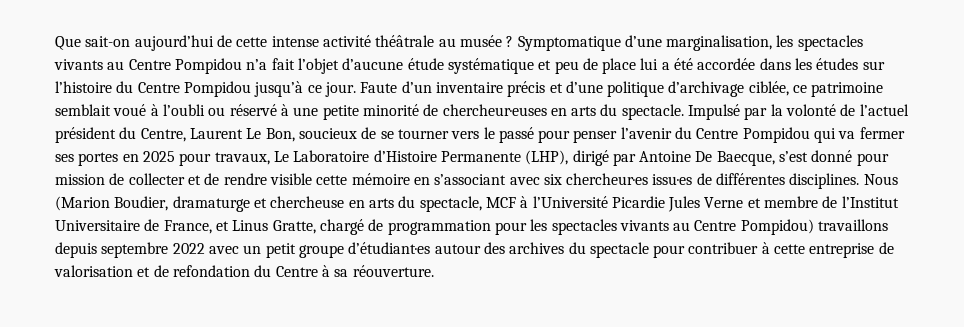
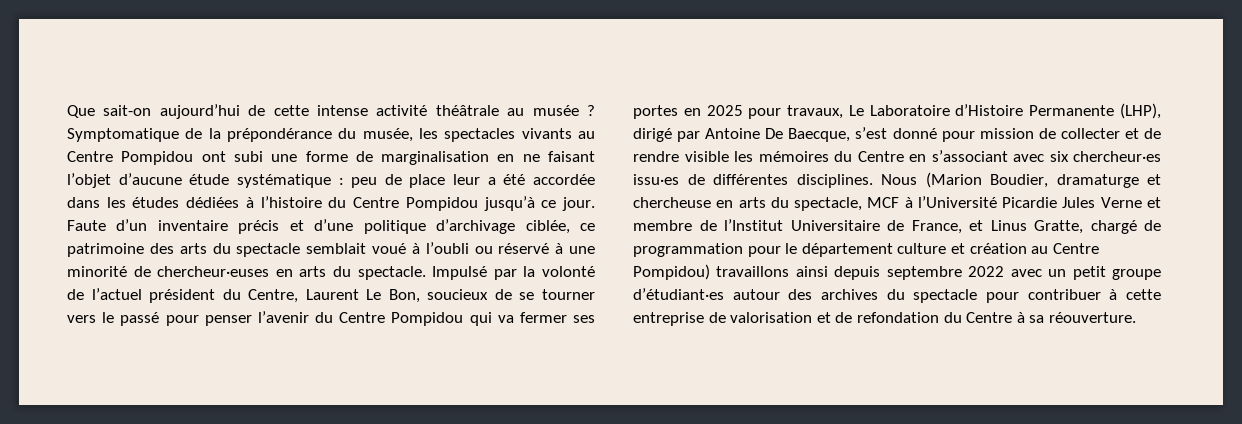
- Symptomatique d’une marginalisation, les spectacles vivants au Centre Pompidou n’a fait l’objet d’aucune étude systématique et peu de place lui a été accordée dans les études sur l’histoire du Centre Pompidou jusqu’à ce jour.
+ Symptomatique de la prépondérance du musée, les spectacles vivants au Centre Pompidou ont subi une forme de marginalisation en ne faisant l’objet d’aucune étude systématique : peu de place leur a été accordée dans les études dédiées à l’histoire du Centre Pompidou jusqu’à ce jour.
- Faute d’un inventaire précis et d’une politique d’archivage ciblée, ce patrimoine semblait voué à l’oubli ou réservé à une petite minorité de chercheur·euses en arts du spectacle.
+ Faute d’un inventaire précis et d’une politique d’archivage ciblée, ce patrimoine des arts du spectacle semblait voué à l’oubli ou réservé à une minorité de chercheur·euses en arts du spectacle.
- Impulsé par la volonté de l’actuel président du Centre, Laurent Le Bon, soucieux de se tourner vers le passé pour penser l’avenir du Centre Pompidou qui va fermer ses portes en 2025 pour travaux, Le Laboratoire d’Histoire Permanente (LHP), dirigé par Antoine De Baecque, s’est donné pour mission de collecter et de rendre visible cette mémoire en s’associant avec six chercheur·es issu·es de différentes disciplines.
+ Impulsé par la volonté de l’actuel président du Centre, Laurent Le Bon, soucieux de se tourner vers le passé pour penser l’avenir du Centre Pompidou qui va fermer ses portes en 2025 pour travaux, Le Laboratoire d’Histoire Permanente (LHP), dirigé par Antoine De Baecque, s’est donné pour mission de collecter et de rendre visible les mémoires du Centre en s’associant avec six chercheur·es issu·es de différentes disciplines.
- Nous (Marion Boudier, dramaturge et chercheuse en arts du spectacle, MCF à l’Université Picardie Jules Verne et membre de l’Institut Universitaire de France, et Linus Gratte, chargé de programmation pour les spectacles vivants au Centre Pompidou) travaillons depuis septembre 2022 avec un petit groupe d’étudiant·es autour des archives du spectacle pour contribuer à cette entreprise de valorisation et de refondation du Centre à sa réouverture.
+ Nous (Marion Boudier, dramaturge et chercheuse en arts du spectacle, MCF à l’Université Picardie Jules Verne et membre de l’Institut Universitaire de France, et Linus Gratte, chargé de programmation pour le département culture et création au Centre Pompidou) travaillons ainsi depuis septembre 2022 avec un petit groupe d’étudiant·es autour des archives du spectacle pour contribuer à cette entreprise de valorisation et de refondation du Centre à sa réouverture.

